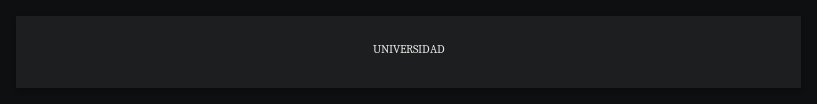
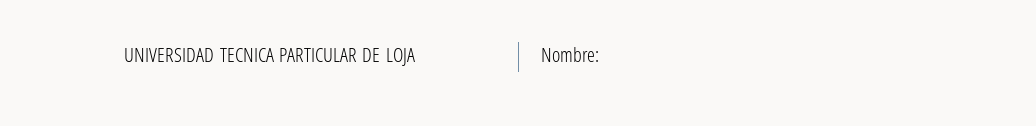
- UNIVERSIDAD
+ UNIVERSIDAD TECNICA PARTICULAR DE LOJA
+ Nombre:

